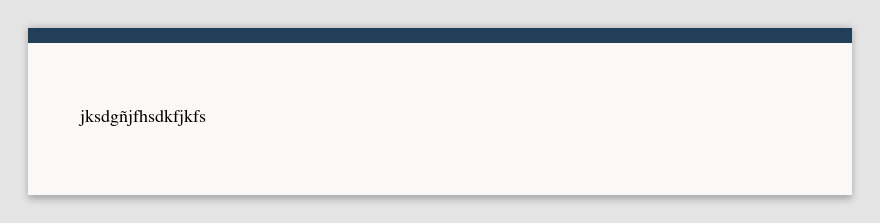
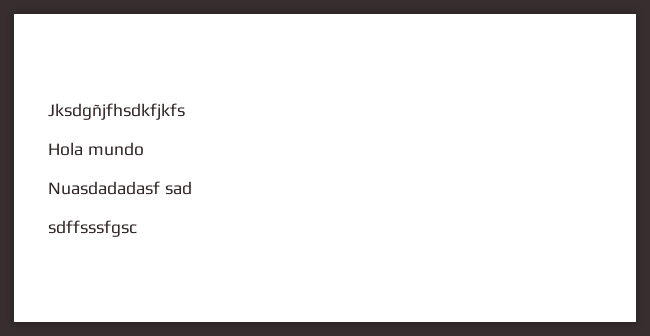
- jksdgñjfhsdkfjkfs
+ Jksdgñjfhsdkfjkfs
+ Hola mundo
+ Nuasdadadasf sad
+ sdffsssfgsc

